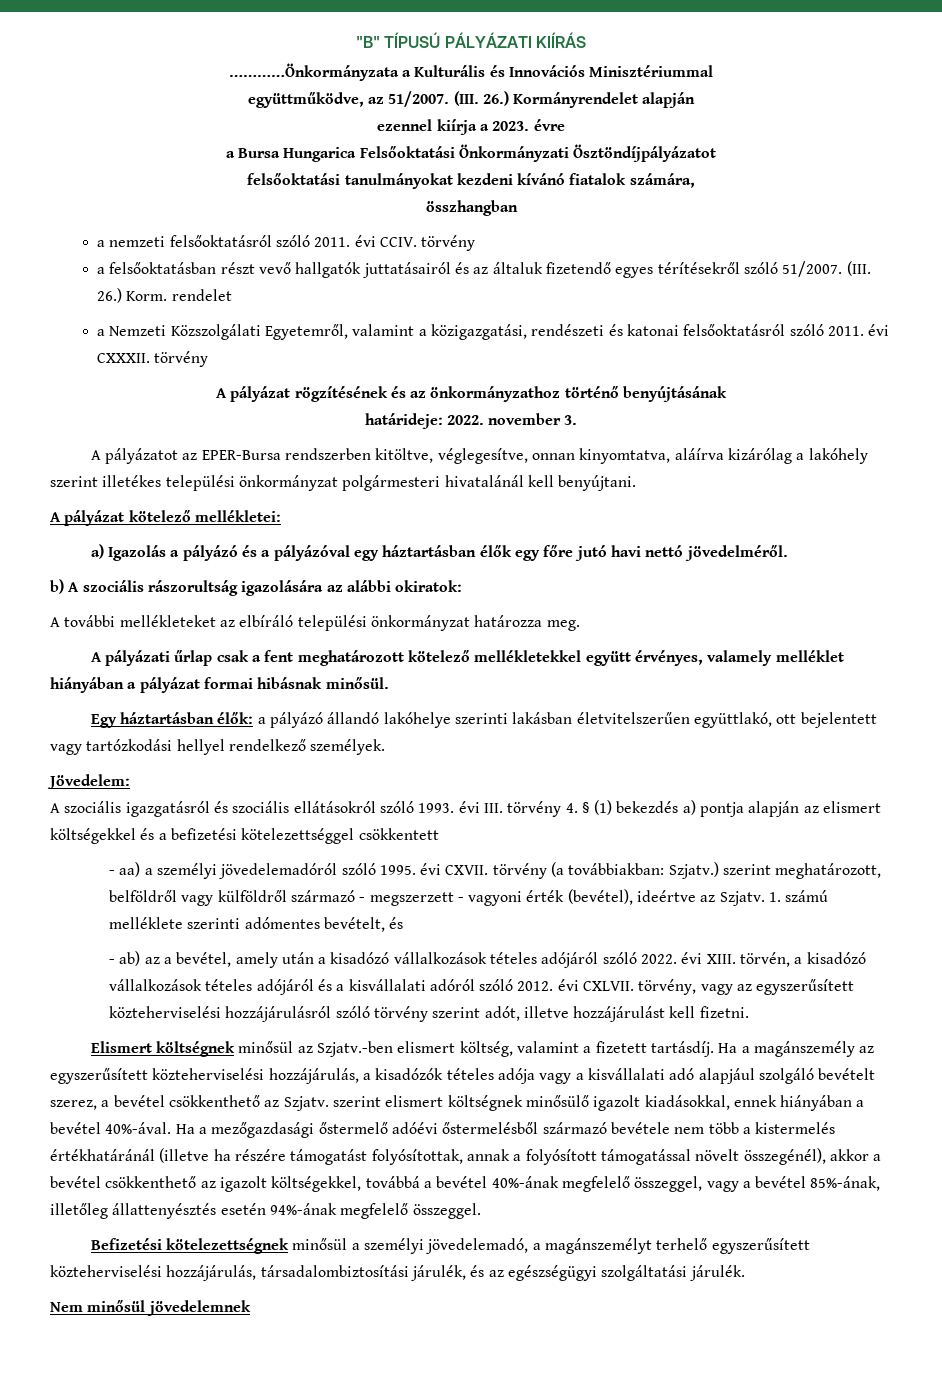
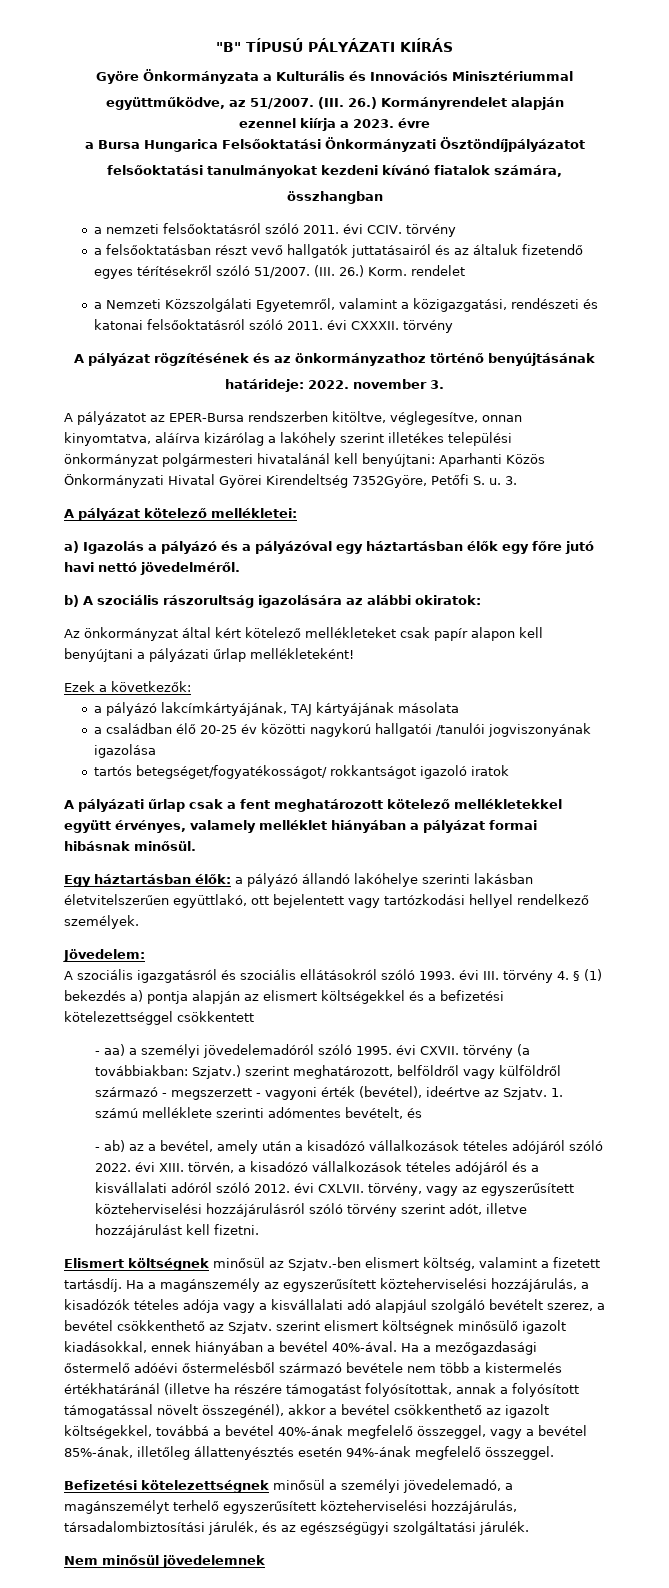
- …………Önkormányzata a Kulturális és Innovációs Minisztériummal
+ Györe Önkormányzata a Kulturális és Innovációs Minisztériummal
- A pályázatot az EPER-Bursa rendszerben kitöltve, véglegesítve, onnan kinyomtatva, aláírva kizárólag a lakóhely szerint illetékes települési önkormányzat polgármesteri hivatalánál kell benyújtani.
+ A pályázatot az EPER-Bursa rendszerben kitöltve, véglegesítve, onnan kinyomtatva, aláírva kizárólag a lakóhely szerint illetékes települési önkormányzat polgármesteri hivatalánál kell benyújtani: Aparhanti Közös Önkormányzati Hivatal Györei Kirendeltség 7352Györe, Petőfi S. u. 3.
- A további mellékleteket az elbíráló települési önkormányzat határozza meg.
+ Az önkormányzat által kért kötelező mellékleteket csak papír alapon kell benyújtani a pályázati űrlap mellékleteként!
+ Ezek a következők:
+ a pályázó lakcímkártyájának, TAJ kártyájának másolata
+ a családban élő 20-25 év közötti nagykorú hallgatói /tanulói jogviszonyának igazolása
+ tartós betegséget/fogyatékosságot/ rokkantságot igazoló iratok

